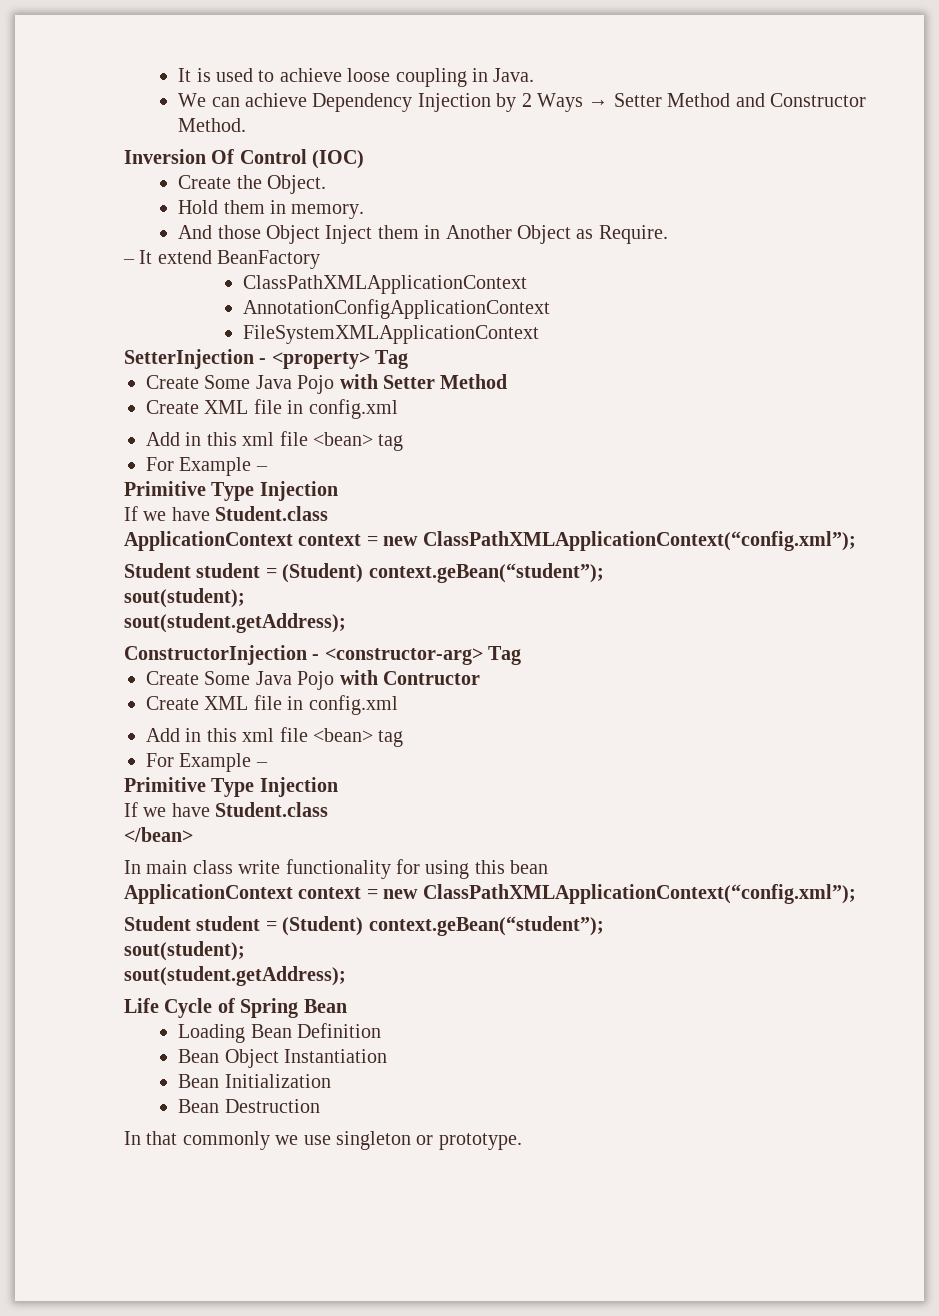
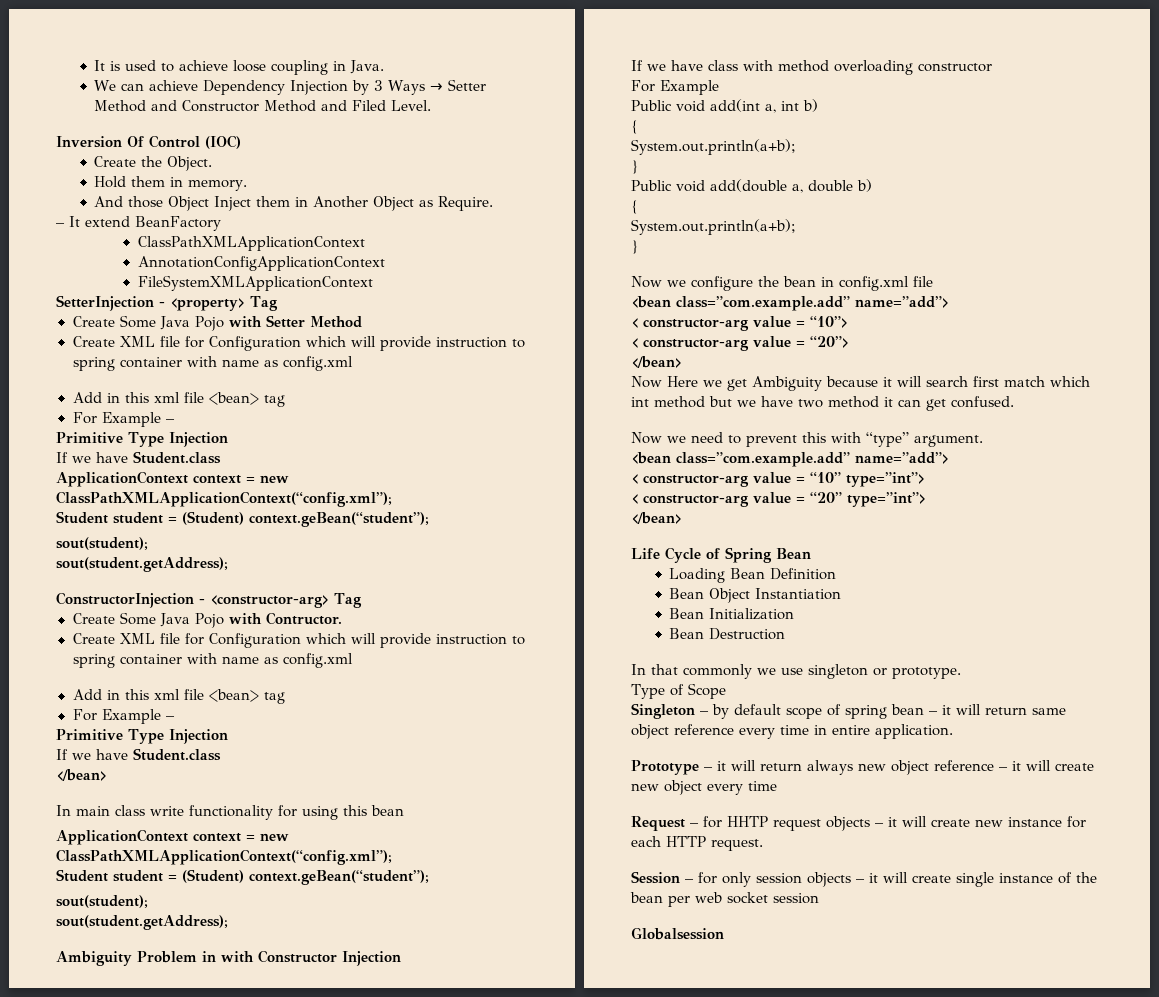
- We can achieve Dependency Injection by 2 Ways → Setter Method and Constructor Method.
+ We can achieve Dependency Injection by 3 Ways → Setter Method and Constructor Method and Filed Level.
  Create Some Java Pojo with Setter Method
- Create XML file in config.xml
+ Create XML file for Configuration which will provide instruction to spring container with name as config.xml
- Create Some Java Pojo with Contructor
- Create XML file in config.xml
+ Create Some Java Pojo with Contructor.
+ Create XML file for Configuration which will provide instruction to spring container with name as config.xml
+ Ambiguity Problem in with Constructor Injection
+ If we have class with method overloading constructor
+ For Example
+ Public void add(int a, int b)
+ {
+ System.out.println(a+b);
+ }
+ Public void add(double a, double b)
+ {
+ System.out.println(a+b);
+ }
+ Now we configure the bean in config.xml file
+ <bean class=”com.example.add” name=”add”>
+ < constructor-arg value = “10”>
+ < constructor-arg value = “20”>
+ </bean>
+ Now Here we get Ambiguity because it will search first match which int method but we have two method it can get confused.
+ Now we need to prevent this with “type” argument.
+ <bean class=”com.example.add” name=”add”>
+ < constructor-arg value = “10” type=”int”>
+ < constructor-arg value = “20” type=”int”>
+ </bean>
+ Type of Scope
+ Singleton – by default scope of spring bean – it will return same object reference every time in entire application.
+ Prototype – it will return always new object reference – it will create new object every time
+ Request – for HHTP request objects – it will create new instance for each HTTP request.
+ Session – for only session objects – it will create single instance of the bean per web socket session
+ Globalsession

